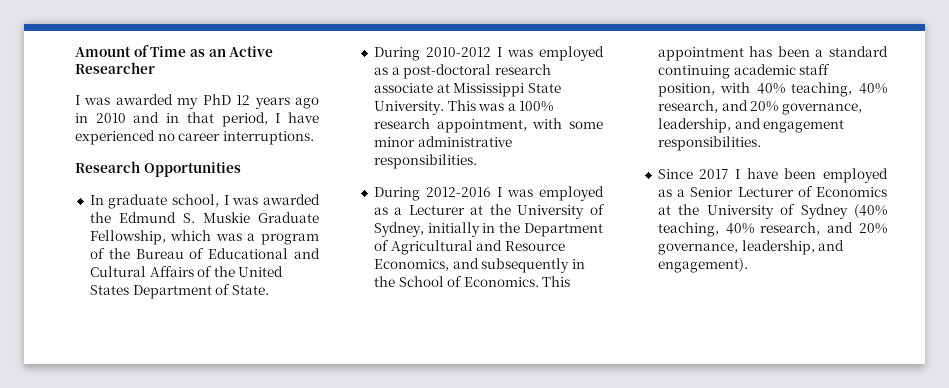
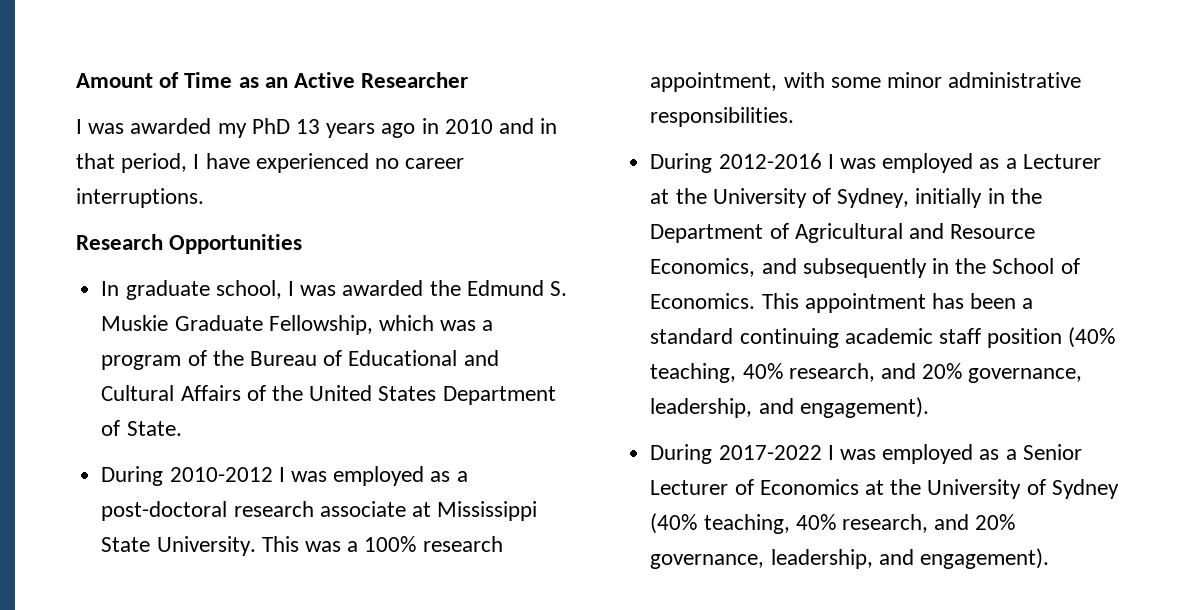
- I was awarded my PhD 12 years ago in 2010 and in that period, I have experienced no career interruptions.
+ I was awarded my PhD 13 years ago in 2010 and in that period, I have experienced no career interruptions.
- This appointment has been a standard continuing academic staff position, with 40% teaching, 40% research, and 20% governance, leadership, and engagement responsibilities.
- Since 2017 I have been employed as a Senior Lecturer of Economics at the University of Sydney (40% teaching, 40% research, and 20% governance, leadership, and engagement).
+ This appointment has been a standard continuing academic staff position (40% teaching, 40% research, and 20% governance, leadership, and engagement).
+ During 2017-2022 I was employed as a Senior Lecturer of Economics at the University of Sydney (40% teaching, 40% research, and 20% governance, leadership, and engagement).

